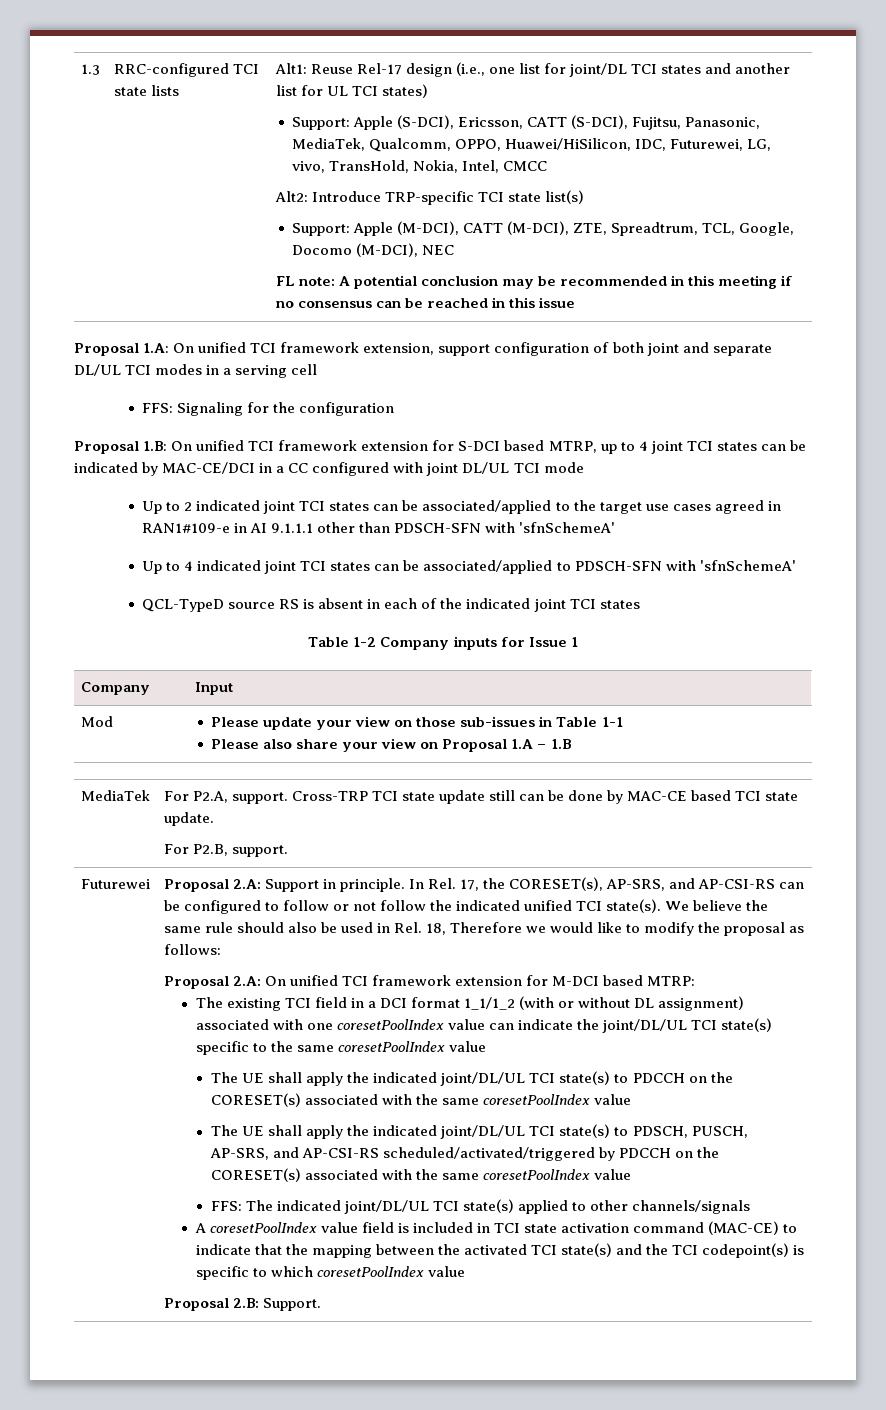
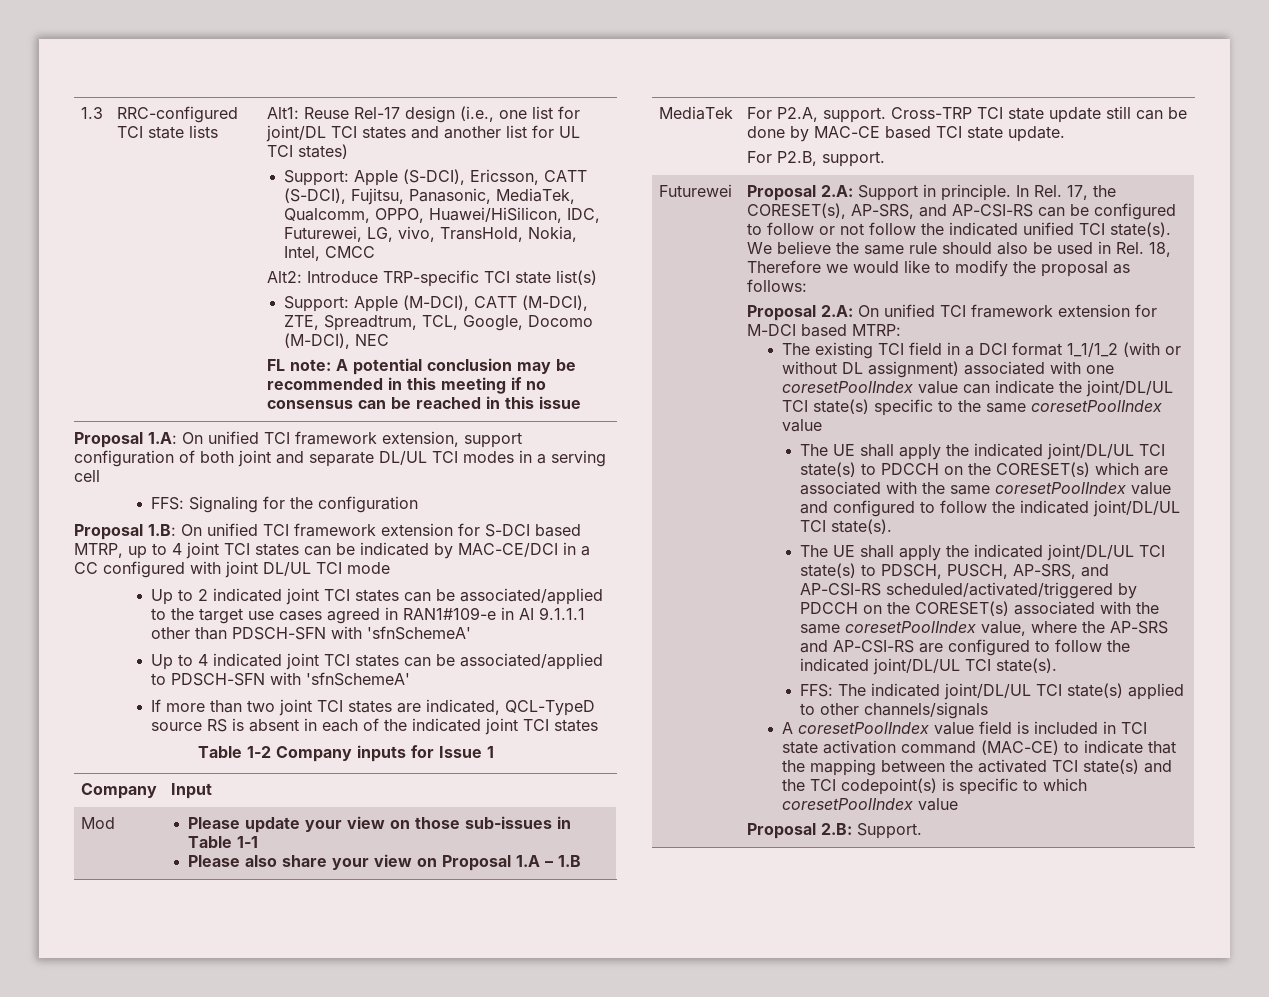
- QCL-TypeD source RS is absent in each of the indicated joint TCI states
+ If more than two joint TCI states are indicated, QCL-TypeD source RS is absent in each of the indicated joint TCI states
- The UE shall apply the indicated joint/DL/UL TCI state(s) to PDCCH on the CORESET(s) associated with the same coresetPoolIndex value
+ The UE shall apply the indicated joint/DL/UL TCI state(s) to PDCCH on the CORESET(s) which are associated with the same coresetPoolIndex value and configured to follow the indicated joint/DL/UL TCI state(s).
- The UE shall apply the indicated joint/DL/UL TCI state(s) to PDSCH, PUSCH, AP-SRS, and AP-CSI-RS scheduled/activated/triggered by PDCCH on the CORESET(s) associated with the same coresetPoolIndex value
+ The UE shall apply the indicated joint/DL/UL TCI state(s) to PDSCH, PUSCH, AP-SRS, and AP-CSI-RS scheduled/activated/triggered by PDCCH on the CORESET(s) associated with the same coresetPoolIndex value, where the AP-SRS and AP-CSI-RS are configured to follow the indicated joint/DL/UL TCI state(s).

